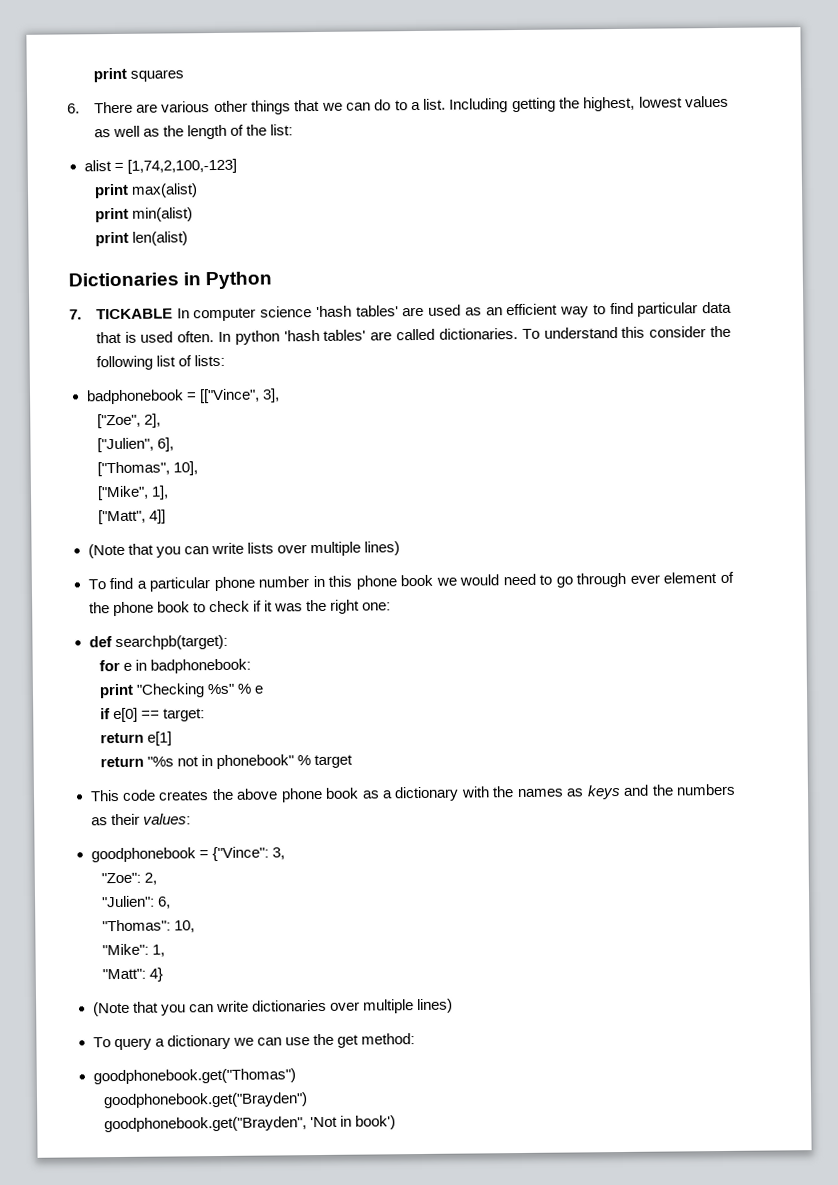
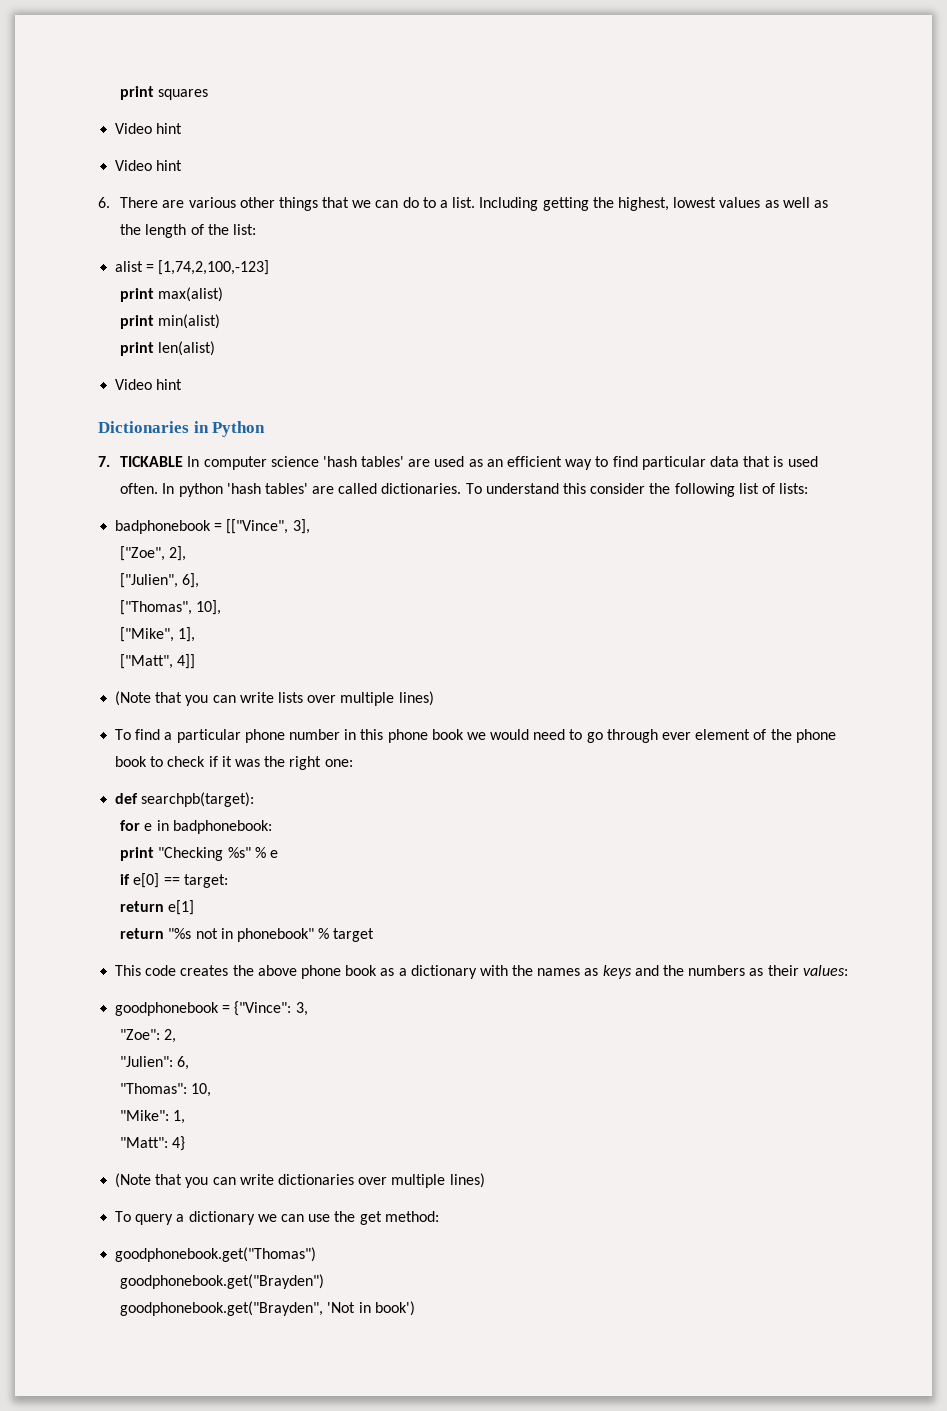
  print squares
+ Video hint
+ Video hint
  print len(alist)
+ Video hint

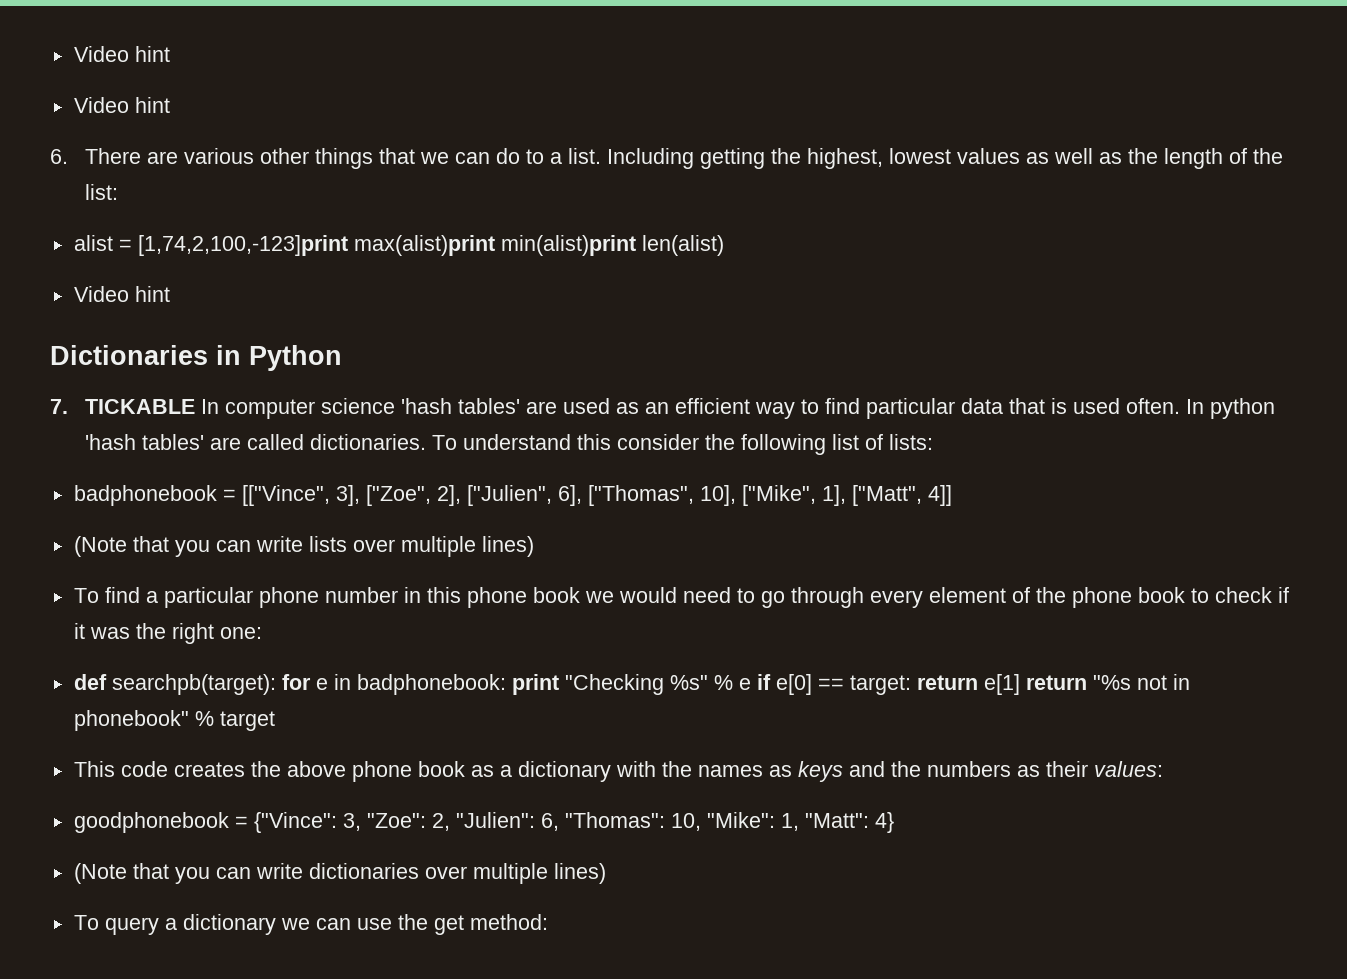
- print squares
- alist = [1,74,2,100,-123]
- print max(alist)
- print min(alist)
- print len(alist)
+ alist = [1,74,2,100,-123]print max(alist)print min(alist)print len(alist)
- badphonebook = [["Vince", 3],
- ["Zoe", 2],
- ["Julien", 6],
- ["Thomas", 10],
- ["Mike", 1],
- ["Matt", 4]]
+ badphonebook = [["Vince", 3], ["Zoe", 2], ["Julien", 6], ["Thomas", 10], ["Mike", 1], ["Matt", 4]]
- To find a particular phone number in this phone book we would need to go through ever element of the phone book to check if it was the right one:
+ To find a particular phone number in this phone book we would need to go through every element of the phone book to check if it was the right one:
- def searchpb(target):
- for e in badphonebook:
- print "Checking %s" % e
- if e[0] == target:
- return e[1]
- return "%s not in phonebook" % target
+ def searchpb(target): for e in badphonebook: print "Checking %s" % e if e[0] == target: return e[1] return "%s not in phonebook" % target
- goodphonebook = {"Vince": 3,
- "Zoe": 2,
- "Julien": 6,
- "Thomas": 10,
- "Mike": 1,
- "Matt": 4}
+ goodphonebook = {"Vince": 3, "Zoe": 2, "Julien": 6, "Thomas": 10, "Mike": 1, "Matt": 4}
- goodphonebook.get("Thomas")
- goodphonebook.get("Brayden")
- goodphonebook.get("Brayden", 'Not in book')

